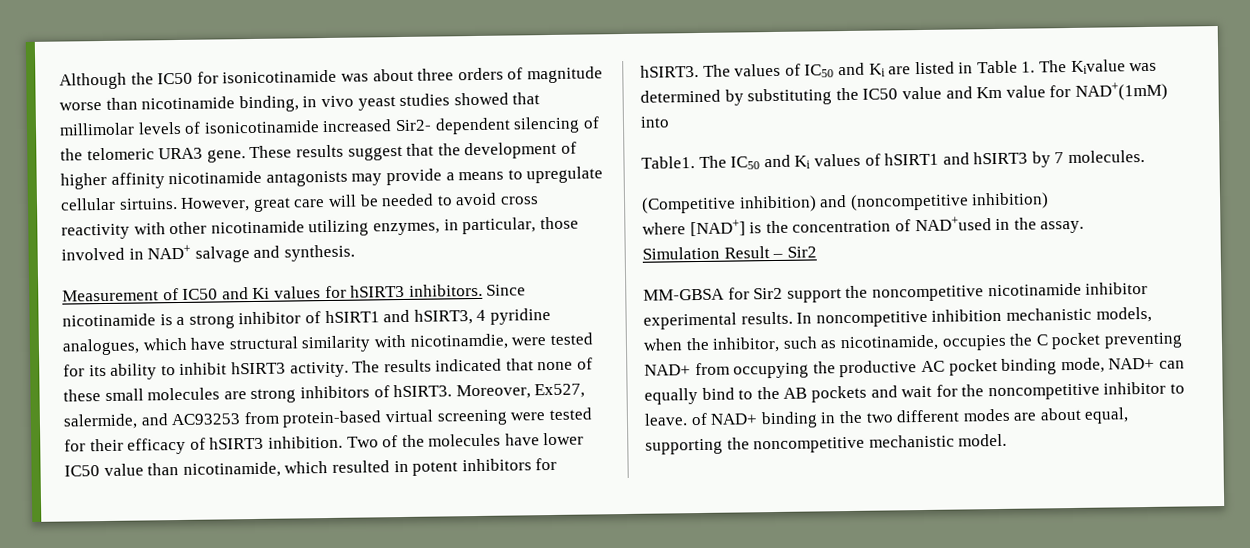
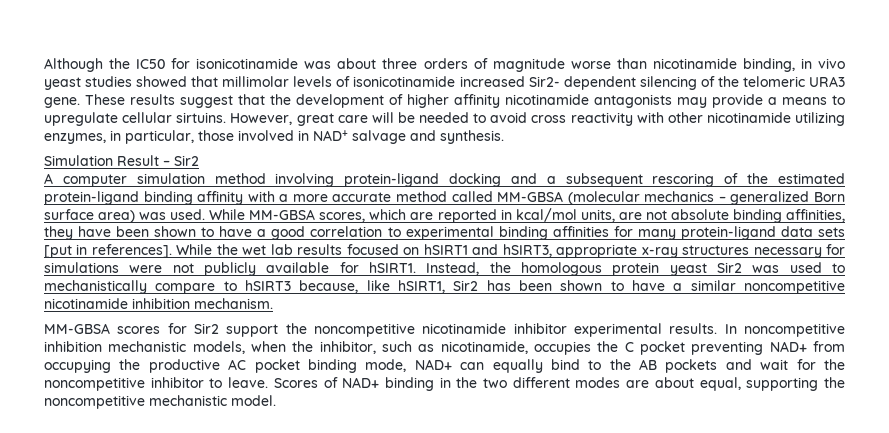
- Measurement of IC50 and Ki values for hSIRT3 inhibitors. Since nicotinamide is a strong inhibitor of hSIRT1 and hSIRT3, 4 pyridine analogues, which have structural similarity with nicotinamdie, were tested for its ability to inhibit hSIRT3 activity. The results indicated that none of these small molecules are strong inhibitors of hSIRT3. Moreover, Ex527, salermide, and AC93253 from protein-based virtual screening were tested for their efficacy of hSIRT3 inhibition. Two of the molecules have lower IC50 value than nicotinamide, which resulted in potent inhibitors for hSIRT3. The values of IC50 and Ki are listed in Table 1. The Kivalue was determined by substituting the IC50 value and Km value for NAD+(1mM) into
- Table1. The IC50 and Ki values of hSIRT1 and hSIRT3 by 7 molecules.
- (Competitive inhibition) and (noncompetitive inhibition)
- where [NAD+] is the concentration of NAD+used in the assay.
  Simulation Result – Sir2
- MM-GBSA for Sir2 support the noncompetitive nicotinamide inhibitor experimental results.
+ A computer simulation method involving protein-ligand docking and a subsequent rescoring of the estimated protein-ligand binding affinity with a more accurate method called MM-GBSA (molecular mechanics – generalized Born surface area) was used. While MM-GBSA scores, which are reported in kcal/mol units, are not absolute binding affinities, they have been shown to have a good correlation to experimental binding affinities for many protein-ligand data sets [put in references]. While the wet lab results focused on hSIRT1 and hSIRT3, appropriate x-ray structures necessary for simulations were not publicly available for hSIRT1. Instead, the homologous protein yeast Sir2 was used to mechanistically compare to hSIRT3 because, like hSIRT1, Sir2 has been shown to have a similar noncompetitive nicotinamide inhibition mechanism.
+ MM-GBSA scores for Sir2 support the noncompetitive nicotinamide inhibitor experimental results.
- In noncompetitive inhibition mechanistic models, when the inhibitor, such as nicotinamide, occupies the C pocket preventing NAD+ from occupying the productive AC pocket binding mode, NAD+ can equally bind to the AB pockets and wait for the noncompetitive inhibitor to leave. of NAD+ binding in the two different modes are about equal, supporting the noncompetitive mechanistic model.
+ In noncompetitive inhibition mechanistic models, when the inhibitor, such as nicotinamide, occupies the C pocket preventing NAD+ from occupying the productive AC pocket binding mode, NAD+ can equally bind to the AB pockets and wait for the noncompetitive inhibitor to leave. Scores of NAD+ binding in the two different modes are about equal, supporting the noncompetitive mechanistic model.

